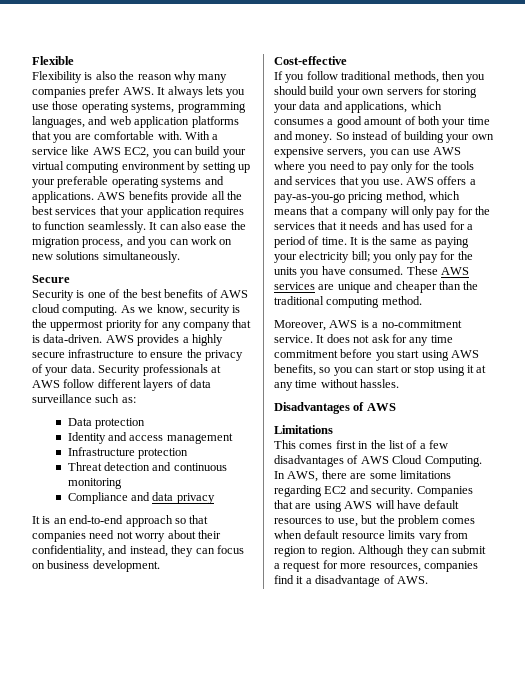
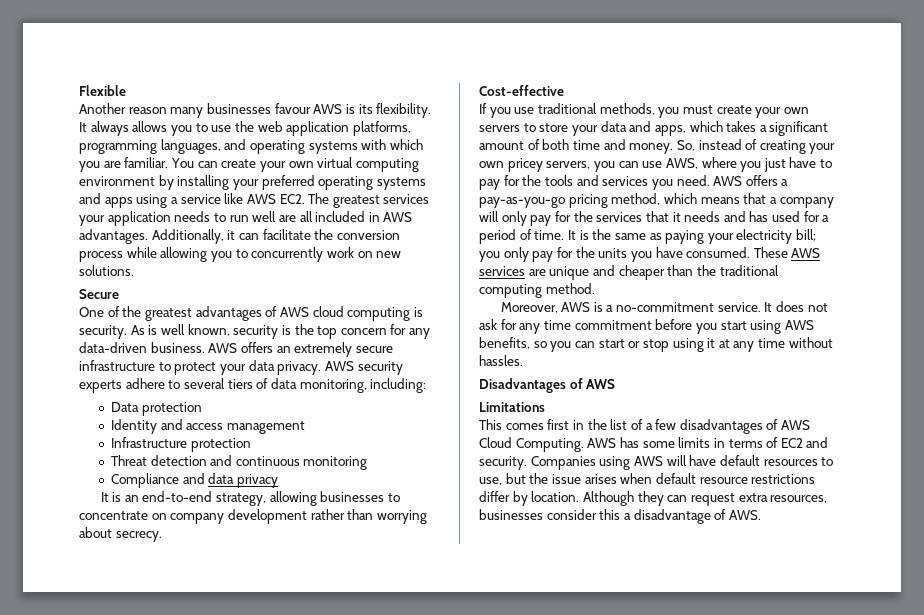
- Flexibility is also the reason why many companies prefer AWS. It always lets you use those operating systems, programming languages, and web application platforms that you are comfortable with. With a service like AWS EC2, you can build your virtual computing environment by setting up your preferable operating systems and applications. AWS benefits provide all the best services that your application requires to function seamlessly. It can also ease the migration process, and you can work on new solutions simultaneously.
+ Another reason many businesses favour AWS is its flexibility. It always allows you to use the web application platforms, programming languages, and operating systems with which you are familiar. You can create your own virtual computing environment by installing your preferred operating systems and apps using a service like AWS EC2. The greatest services your application needs to run well are all included in AWS advantages. Additionally, it can facilitate the conversion process while allowing you to concurrently work on new solutions.
- Security is one of the best benefits of AWS cloud computing. As we know, security is the uppermost priority for any company that is data-driven. AWS provides a highly secure infrastructure to ensure the privacy of your data. Security professionals at AWS follow different layers of data surveillance such as:
+ One of the greatest advantages of AWS cloud computing is security. As is well known, security is the top concern for any data-driven business. AWS offers an extremely secure infrastructure to protect your data privacy. AWS security experts adhere to several tiers of data monitoring, including:
- It is an end-to-end approach so that companies need not worry about their confidentiality, and instead, they can focus on business development.
+ It is an end-to-end strategy, allowing businesses to concentrate on company development rather than worrying about secrecy.
- If you follow traditional methods, then you should build your own servers for storing your data and applications, which consumes a good amount of both your time and money.
+ If you use traditional methods, you must create your own servers to store your data and apps, which takes a significant amount of both time and money.
- So instead of building your own expensive servers, you can use AWS where you need to pay only for the tools and services that you use.
+ So, instead of creating your own pricey servers, you can use AWS, where you just have to pay for the tools and services you need.
- In AWS, there are some limitations regarding EC2 and security.
+ AWS has some limits in terms of EC2 and security.
- Companies that are using AWS will have default resources to use, but the problem comes when default resource limits vary from region to region. Although they can submit a request for more resources, companies find it a disadvantage of AWS.
+ Companies using AWS will have default resources to use, but the issue arises when default resource restrictions differ by location. Although they can request extra resources, businesses consider this a disadvantage of AWS.

